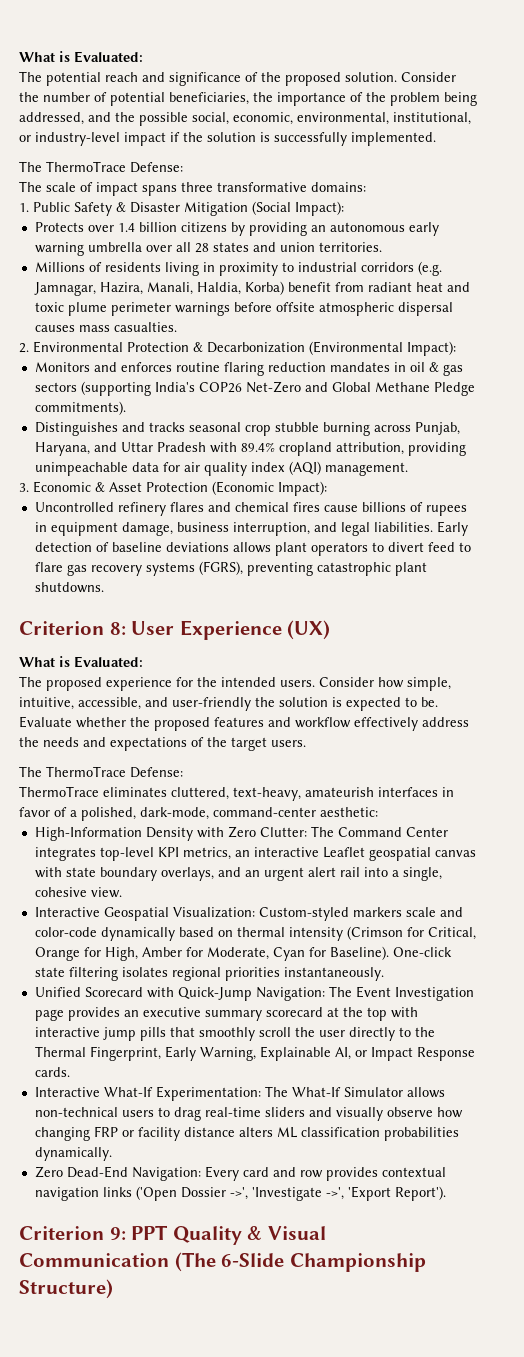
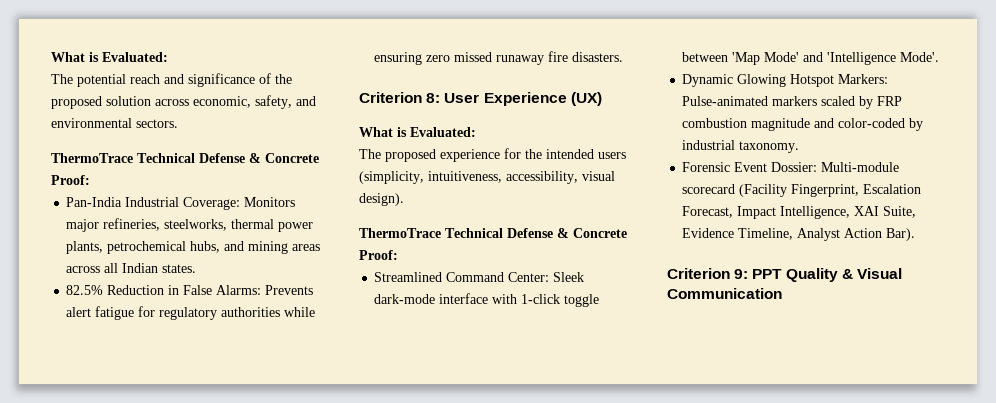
- The potential reach and significance of the proposed solution. Consider the number of potential beneficiaries, the importance of the problem being addressed, and the possible social, economic, environmental, institutional, or industry-level impact if the solution is successfully implemented.
- The ThermoTrace Defense:
- The scale of impact spans three transformative domains:
- 1. Public Safety & Disaster Mitigation (Social Impact):
- Protects over 1.4 billion citizens by providing an autonomous early warning umbrella over all 28 states and union territories.
- Millions of residents living in proximity to industrial corridors (e.g. Jamnagar, Hazira, Manali, Haldia, Korba) benefit from radiant heat and toxic plume perimeter warnings before offsite atmospheric dispersal causes mass casualties.
- 2. Environmental Protection & Decarbonization (Environmental Impact):
- Monitors and enforces routine flaring reduction mandates in oil & gas sectors (supporting India's COP26 Net-Zero and Global Methane Pledge commitments).
- Distinguishes and tracks seasonal crop stubble burning across Punjab, Haryana, and Uttar Pradesh with 89.4% cropland attribution, providing unimpeachable data for air quality index (AQI) management.
- 3. Economic & Asset Protection (Economic Impact):
- Uncontrolled refinery flares and chemical fires cause billions of rupees in equipment damage, business interruption, and legal liabilities. Early detection of baseline deviations allows plant operators to divert feed to flare gas recovery systems (FGRS), preventing catastrophic plant shutdowns.
+ The potential reach and significance of the proposed solution across economic, safety, and environmental sectors.
+ ThermoTrace Technical Defense & Concrete Proof:
+ Pan-India Industrial Coverage: Monitors major refineries, steelworks, thermal power plants, petrochemical hubs, and mining areas across all Indian states.
+ 82.5% Reduction in False Alarms: Prevents alert fatigue for regulatory authorities while ensuring zero missed runaway fire disasters.
- The proposed experience for the intended users. Consider how simple, intuitive, accessible, and user-friendly the solution is expected to be. Evaluate whether the proposed features and workflow effectively address the needs and expectations of the target users.
- The ThermoTrace Defense:
- ThermoTrace eliminates cluttered, text-heavy, amateurish interfaces in favor of a polished, dark-mode, command-center aesthetic:
- High-Information Density with Zero Clutter: The Command Center integrates top-level KPI metrics, an interactive Leaflet geospatial canvas with state boundary overlays, and an urgent alert rail into a single, cohesive view.
- Interactive Geospatial Visualization: Custom-styled markers scale and color-code dynamically based on thermal intensity (Crimson for Critical, Orange for High, Amber for Moderate, Cyan for Baseline). One-click state filtering isolates regional priorities instantaneously.
- Unified Scorecard with Quick-Jump Navigation: The Event Investigation page provides an executive summary scorecard at the top with interactive jump pills that smoothly scroll the user directly to the Thermal Fingerprint, Early Warning, Explainable AI, or Impact Response cards.
- Interactive What-If Experimentation: The What-If Simulator allows non-technical users to drag real-time sliders and visually observe how changing FRP or facility distance alters ML classification probabilities dynamically.
- Zero Dead-End Navigation: Every card and row provides contextual navigation links ('Open Dossier ->', 'Investigate ->', 'Export Report').
+ The proposed experience for the intended users (simplicity, intuitiveness, accessibility, visual design).
+ ThermoTrace Technical Defense & Concrete Proof:
+ Streamlined Command Center: Sleek dark-mode interface with 1-click toggle between 'Map Mode' and 'Intelligence Mode'.
+ Dynamic Glowing Hotspot Markers: Pulse-animated markers scaled by FRP combustion magnitude and color-coded by industrial taxonomy.
+ Forensic Event Dossier: Multi-module scorecard (Facility Fingerprint, Escalation Forecast, Impact Intelligence, XAI Suite, Evidence Timeline, Analyst Action Bar).
- Criterion 9: PPT Quality & Visual Communication (The 6-Slide Championship Structure)
+ Criterion 9: PPT Quality & Visual Communication

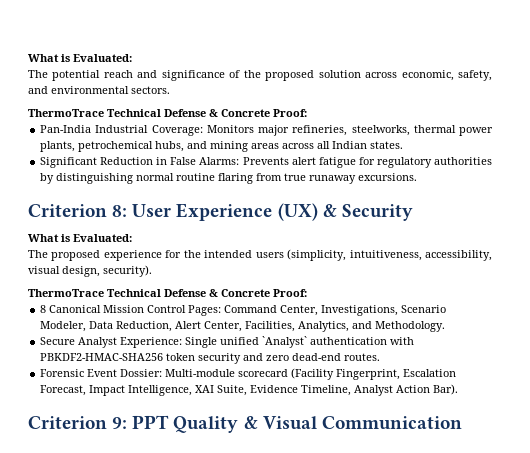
- 82.5% Reduction in False Alarms: Prevents alert fatigue for regulatory authorities while ensuring zero missed runaway fire disasters.
+ Significant Reduction in False Alarms: Prevents alert fatigue for regulatory authorities by distinguishing normal routine flaring from true runaway excursions.
- Criterion 8: User Experience (UX)
+ Criterion 8: User Experience (UX) & Security
- The proposed experience for the intended users (simplicity, intuitiveness, accessibility, visual design).
+ The proposed experience for the intended users (simplicity, intuitiveness, accessibility, visual design, security).
  ThermoTrace Technical Defense & Concrete Proof:
- Streamlined Command Center: Sleek dark-mode interface with 1-click toggle between 'Map Mode' and 'Intelligence Mode'.
- Dynamic Glowing Hotspot Markers: Pulse-animated markers scaled by FRP combustion magnitude and color-coded by industrial taxonomy.
+ 8 Canonical Mission Control Pages: Command Center, Investigations, Scenario Modeler, Data Reduction, Alert Center, Facilities, Analytics, and Methodology.
+ Secure Analyst Experience: Single unified `Analyst` authentication with PBKDF2-HMAC-SHA256 token security and zero dead-end routes.

